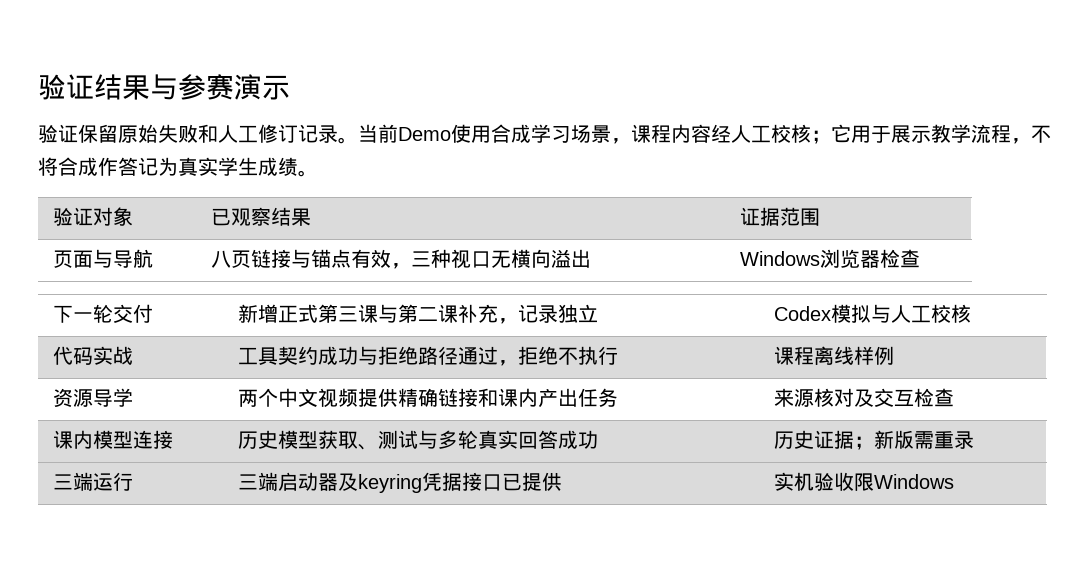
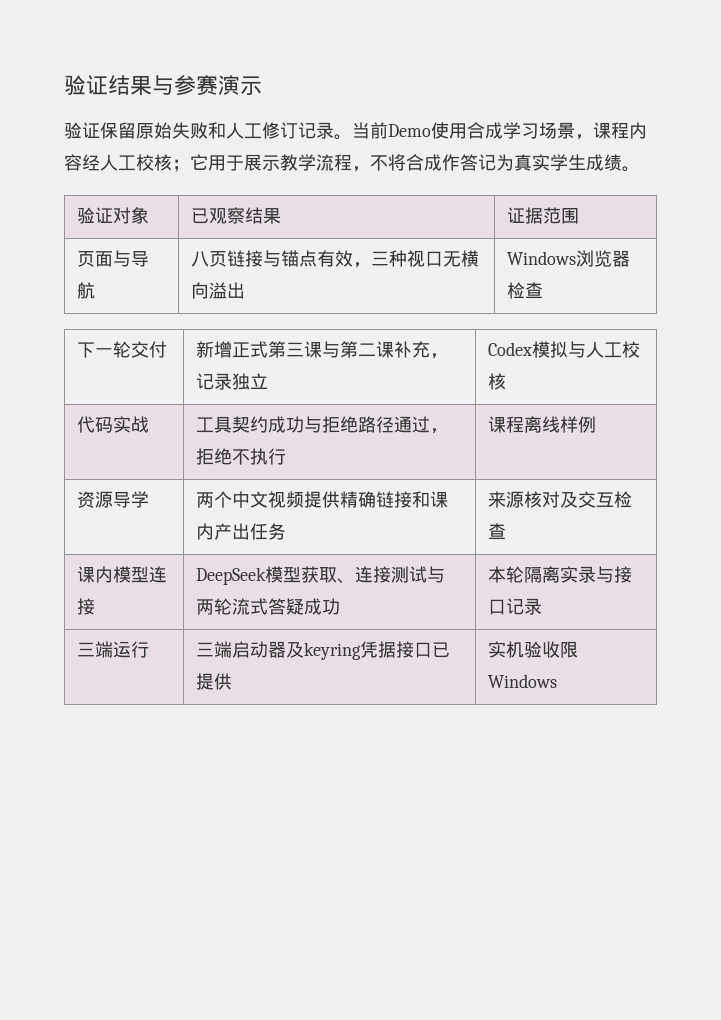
- 课内模型连接 | 历史模型获取、测试与多轮真实回答成功 | 历史证据；新版需重录
+ 课内模型连接 | DeepSeek模型获取、连接测试与两轮流式答疑成功 | 本轮隔离实录与接口记录

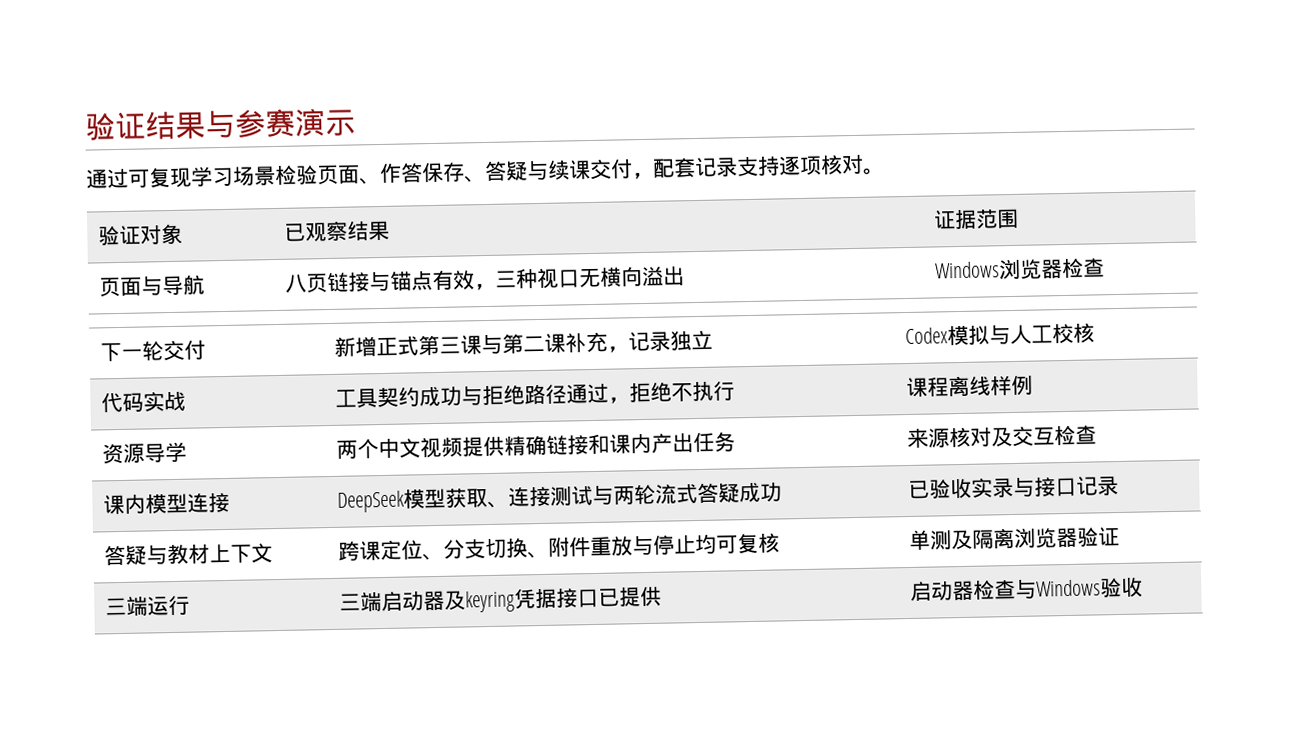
- 验证保留原始失败和人工修订记录。当前Demo使用合成学习场景，课程内容经人工校核；它用于展示教学流程，不将合成作答记为真实学生成绩。
+ 通过可复现学习场景检验页面、作答保存、答疑与续课交付，配套记录支持逐项核对。
- 课内模型连接 | DeepSeek模型获取、连接测试与两轮流式答疑成功 | 本轮隔离实录与接口记录
+ 课内模型连接 | DeepSeek模型获取、连接测试与两轮流式答疑成功 | 已验收实录与接口记录
+ 答疑与教材上下文 | 跨课定位、分支切换、附件重放与停止均可复核 | 单测及隔离浏览器验证
- 三端运行 | 三端启动器及keyring凭据接口已提供 | 实机验收限Windows
+ 三端运行 | 三端启动器及keyring凭据接口已提供 | 启动器检查与Windows验收

